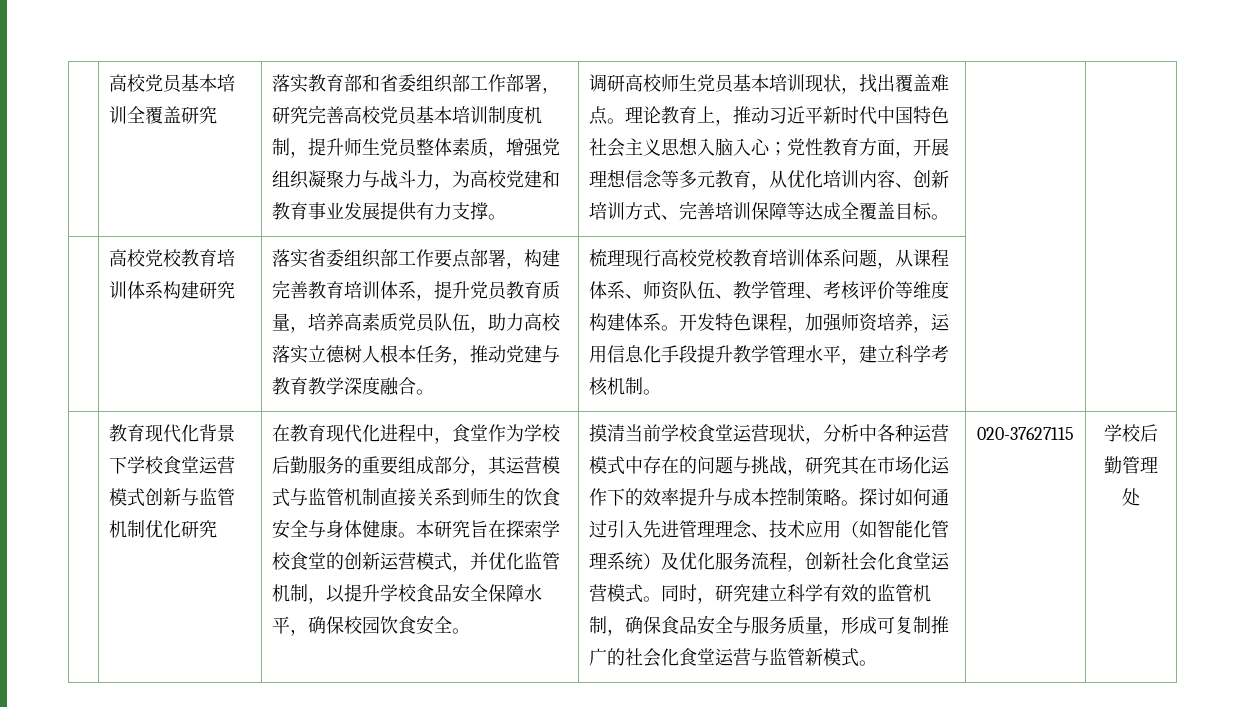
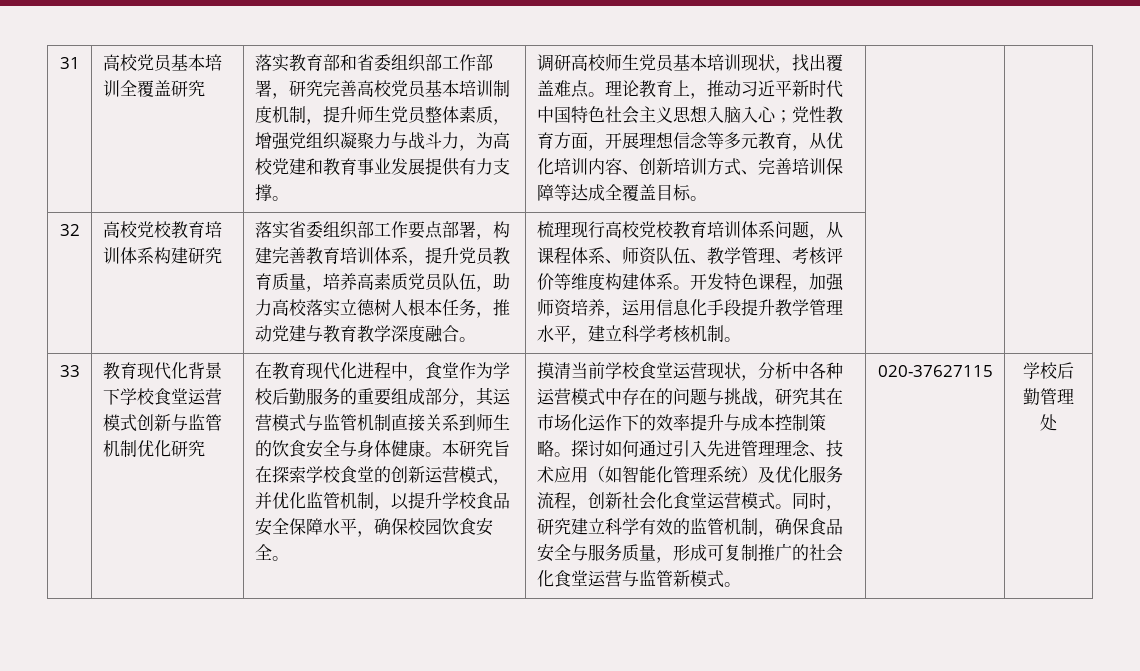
+ 31
+ 32
+ 33

